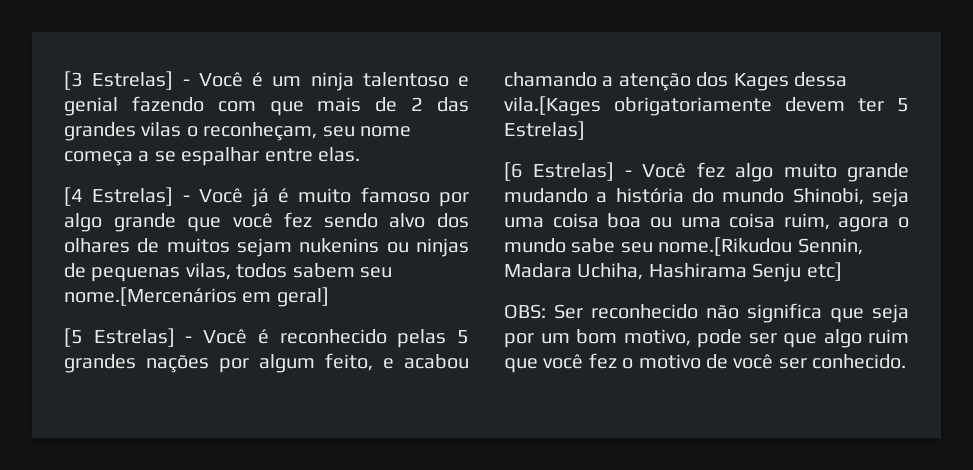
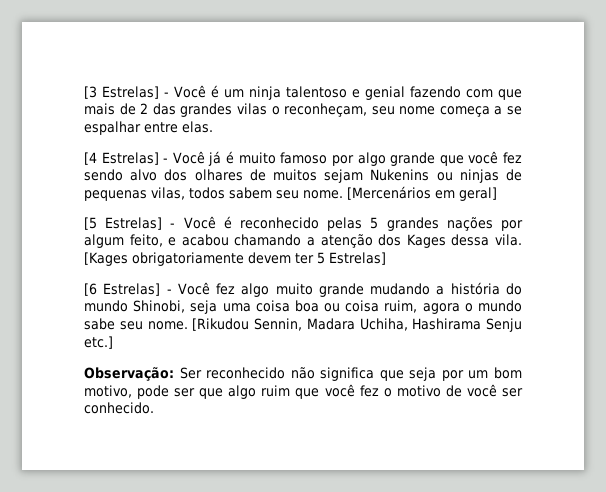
- [4 Estrelas] - Você já é muito famoso por algo grande que você fez sendo alvo dos olhares de muitos sejam nukenins ou ninjas de pequenas vilas, todos sabem seu nome.[Mercenários em geral]
+ [4 Estrelas] - Você já é muito famoso por algo grande que você fez sendo alvo dos olhares de muitos sejam Nukenins ou ninjas de pequenas vilas, todos sabem seu nome. [Mercenários em geral]
- [5 Estrelas] - Você é reconhecido pelas 5 grandes nações por algum feito, e acabou chamando a atenção dos Kages dessa vila.[Kages obrigatoriamente devem ter 5 Estrelas]
+ [5 Estrelas] - Você é reconhecido pelas 5 grandes nações por algum feito, e acabou chamando a atenção dos Kages dessa vila. [Kages obrigatoriamente devem ter 5 Estrelas]
- [6 Estrelas] - Você fez algo muito grande mudando a história do mundo Shinobi, seja uma coisa boa ou uma coisa ruim, agora o mundo sabe seu nome.[Rikudou Sennin, Madara Uchiha, Hashirama Senju etc]
- OBS: Ser reconhecido não significa que seja por um bom motivo, pode ser que algo ruim que você fez o motivo de você ser conhecido.
+ [6 Estrelas] - Você fez algo muito grande mudando a história do mundo Shinobi, seja uma coisa boa ou coisa ruim, agora o mundo sabe seu nome. [Rikudou Sennin, Madara Uchiha, Hashirama Senju etc.]
+ Observação: Ser reconhecido não significa que seja por um bom motivo, pode ser que algo ruim que você fez o motivo de você ser conhecido.

